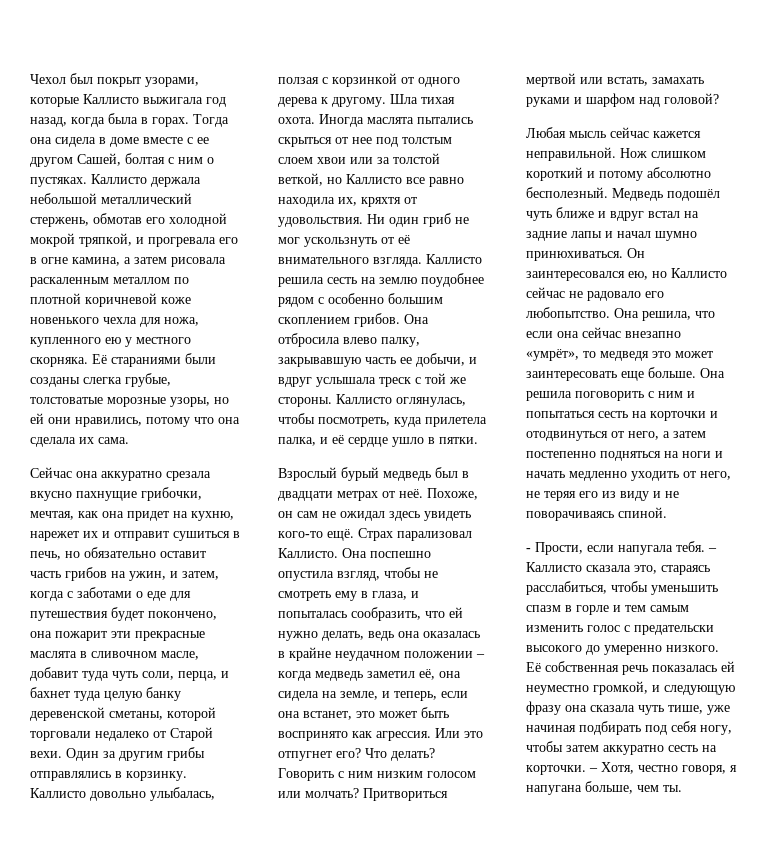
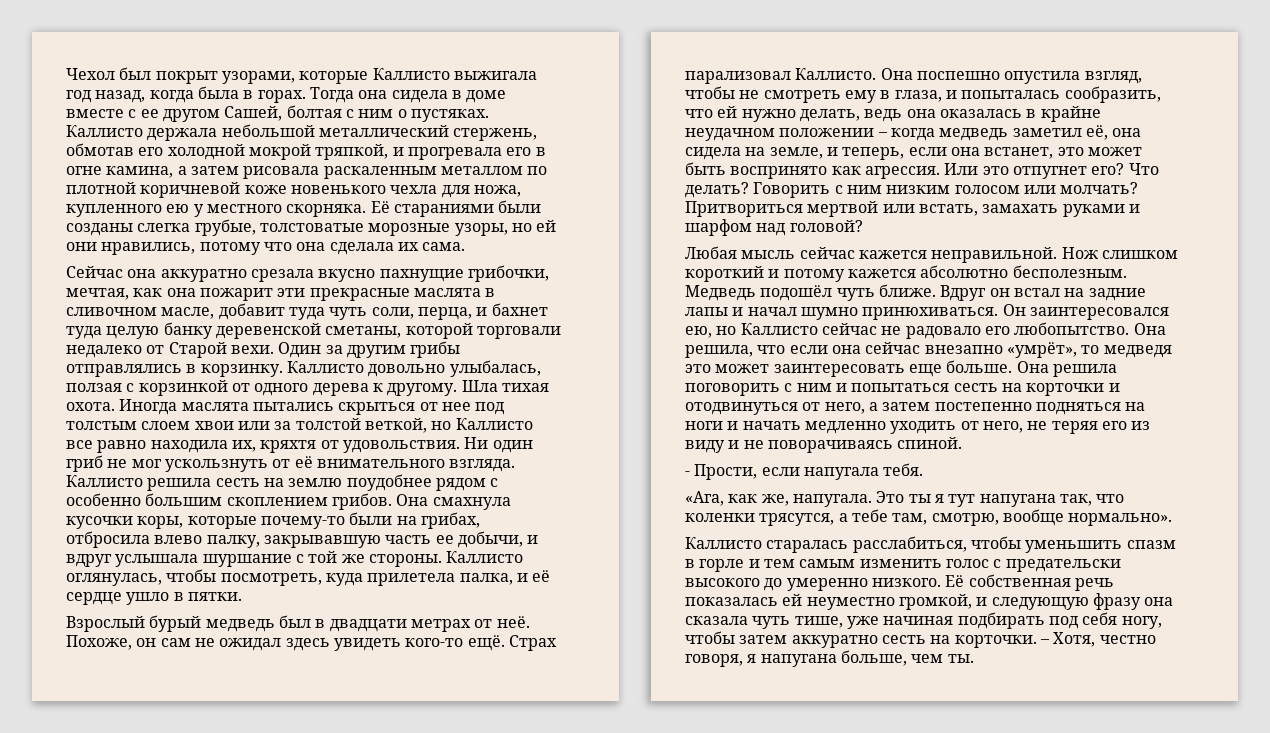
- Сейчас она аккуратно срезала вкусно пахнущие грибочки, мечтая, как она придет на кухню, нарежет их и отправит сушиться в печь, но обязательно оставит часть грибов на ужин, и затем, когда с заботами о еде для путешествия будет покончено, она пожарит эти прекрасные маслята в сливочном масле, добавит туда чуть соли, перца, и бахнет туда целую банку деревенской сметаны, которой торговали недалеко от Старой вехи.
+ Сейчас она аккуратно срезала вкусно пахнущие грибочки, мечтая, как она пожарит эти прекрасные маслята в сливочном масле, добавит туда чуть соли, перца, и бахнет туда целую банку деревенской сметаны, которой торговали недалеко от Старой вехи.
- Она отбросила влево палку, закрывавшую часть ее добычи, и вдруг услышала треск с той же стороны.
+ Она смахнула кусочки коры, которые почему-то были на грибах, отбросила влево палку, закрывавшую часть ее добычи, и вдруг услышала шуршание с той же стороны.
- Нож слишком короткий и потому абсолютно бесполезный. Медведь подошёл чуть ближе и вдруг встал на задние лапы и начал шумно принюхиваться.
+ Нож слишком короткий и потому кажется абсолютно бесполезным. Медведь подошёл чуть ближе. Вдруг он встал на задние лапы и начал шумно принюхиваться.
- - Прости, если напугала тебя. – Каллисто сказала это, стараясь расслабиться, чтобы уменьшить спазм в горле и тем самым изменить голос с предательски высокого до умеренно низкого.
+ - Прости, если напугала тебя.
+ «Ага, как же, напугала. Это ты я тут напугана так, что коленки трясутся, а тебе там, смотрю, вообще нормально».
+ Каллисто старалась расслабиться, чтобы уменьшить спазм в горле и тем самым изменить голос с предательски высокого до умеренно низкого.

